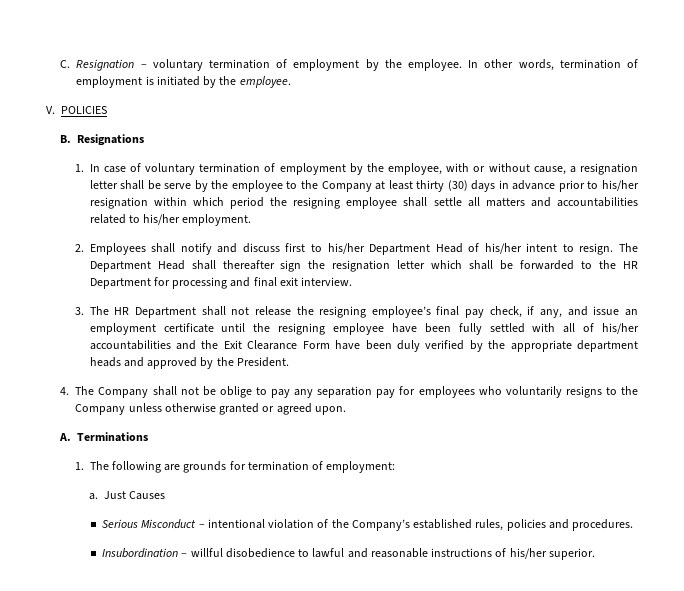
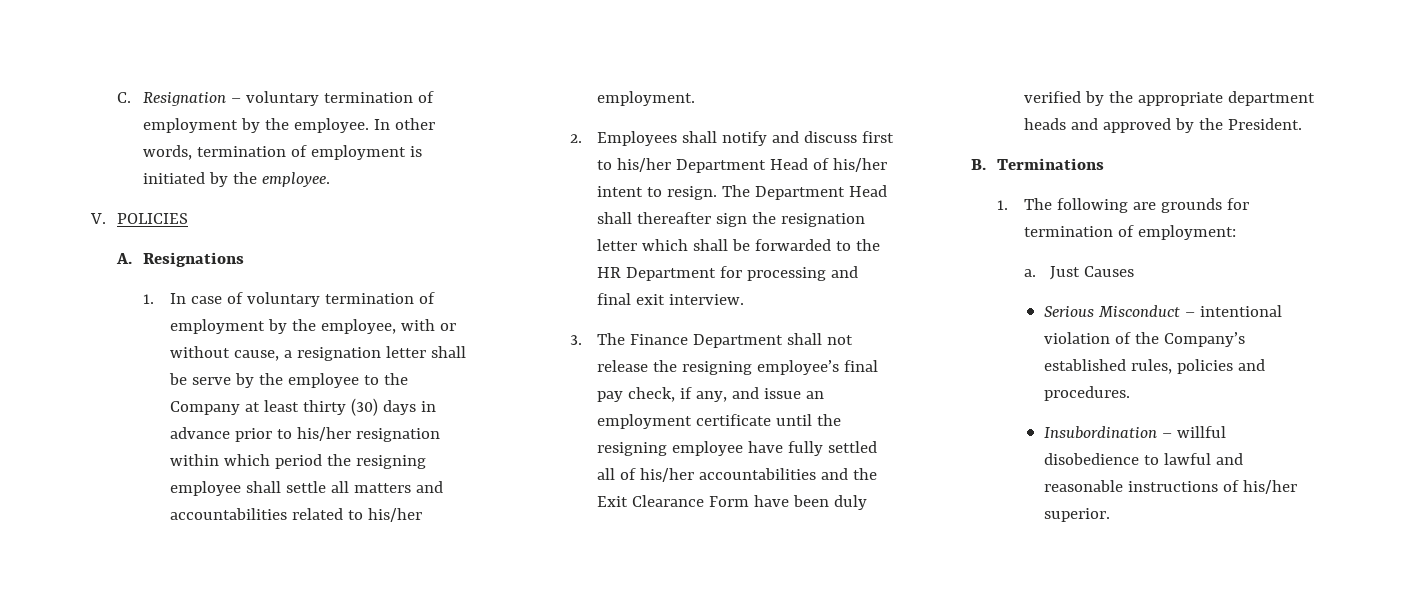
- B. Resignations
+ A. Resignations
- 3. The HR Department shall not release the resigning employee’s final pay check, if any, and issue an employment certificate until the resigning employee have been fully settled with all of his/her accountabilities and the Exit Clearance Form have been duly verified by the appropriate department heads and approved by the President.
+ 3. The Finance Department shall not release the resigning employee’s final pay check, if any, and issue an employment certificate until the resigning employee have fully settled all of his/her accountabilities and the Exit Clearance Form have been duly verified by the appropriate department heads and approved by the President.
- 4. The Company shall not be oblige to pay any separation pay for employees who voluntarily resigns to the Company unless otherwise granted or agreed upon.
- A. Terminations
+ B. Terminations

